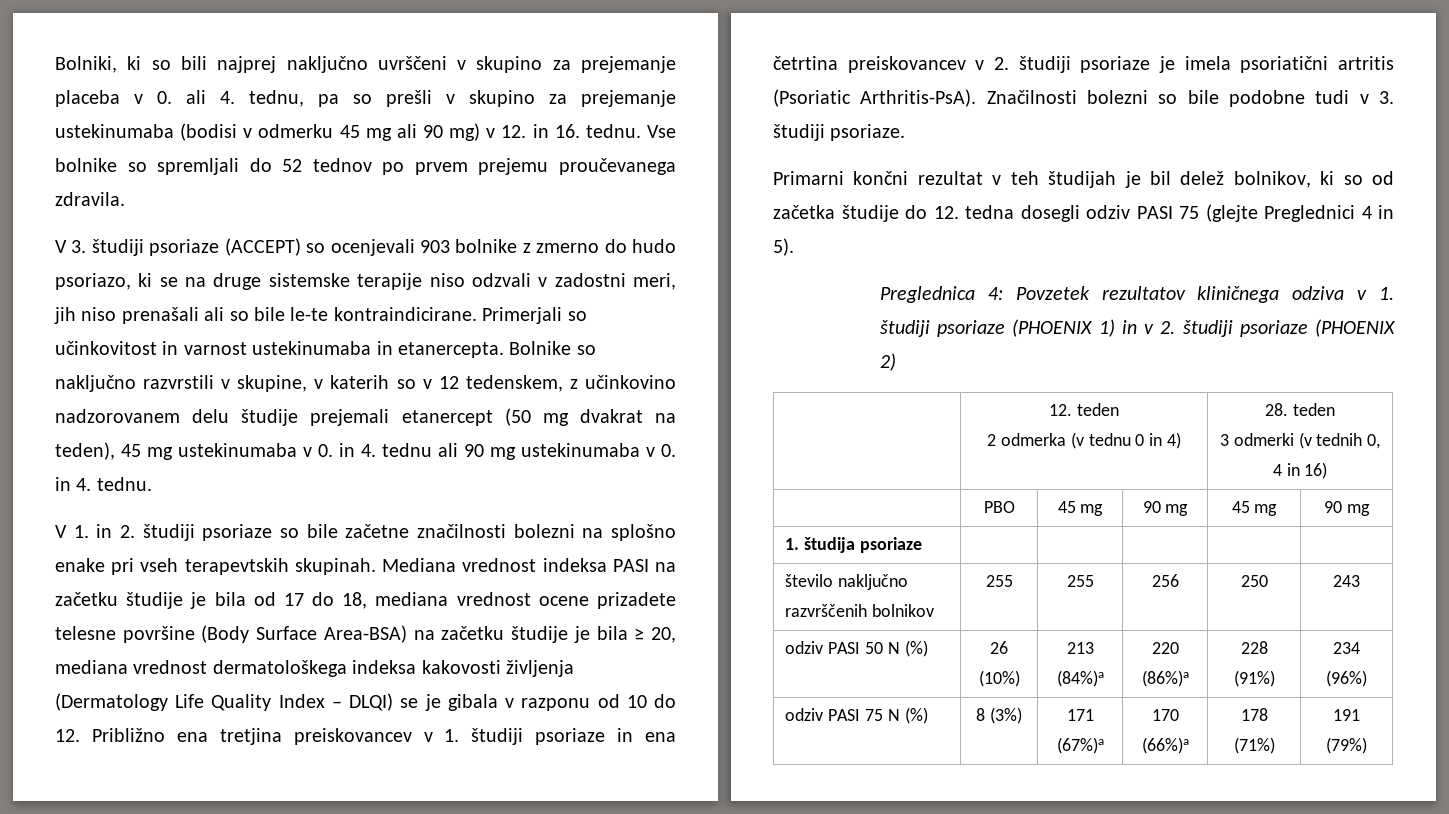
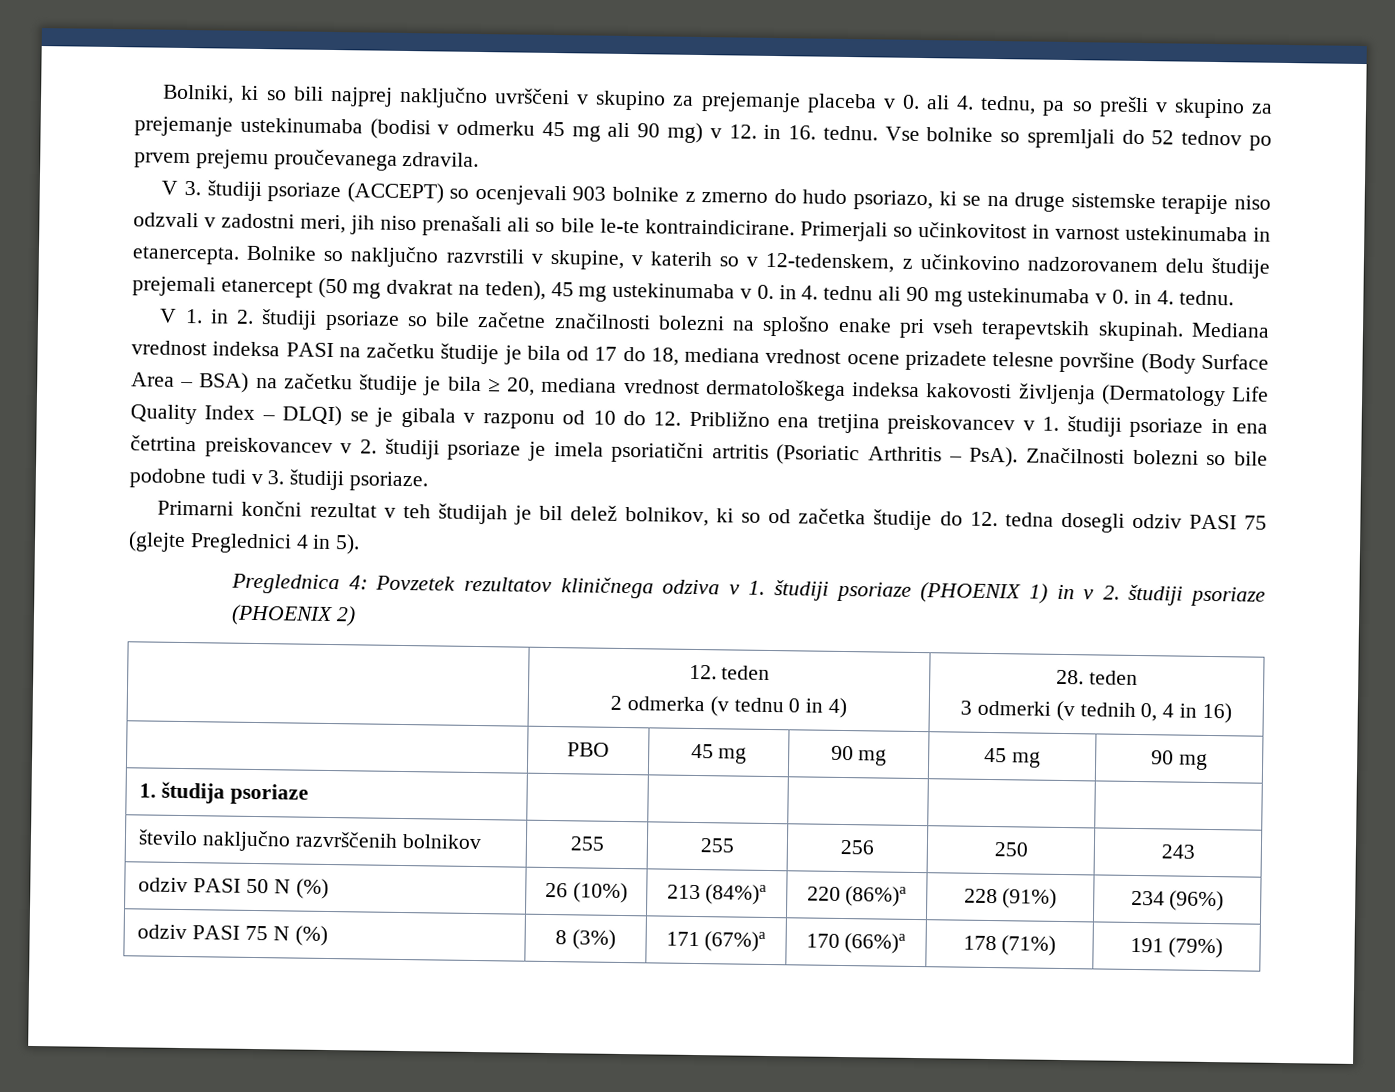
- Bolnike so naključno razvrstili v skupine, v katerih so v 12 tedenskem, z učinkovino nadzorovanem delu študije prejemali etanercept (50 mg dvakrat na teden), 45 mg ustekinumaba v 0. in 4. tednu ali 90 mg ustekinumaba v 0. in 4. tednu.
+ Bolnike so naključno razvrstili v skupine, v katerih so v 12-tedenskem, z učinkovino nadzorovanem delu študije prejemali etanercept (50 mg dvakrat na teden), 45 mg ustekinumaba v 0. in 4. tednu ali 90 mg ustekinumaba v 0. in 4. tednu.
- Mediana vrednost indeksa PASI na začetku študije je bila od 17 do 18, mediana vrednost ocene prizadete telesne površine (Body Surface Area-BSA) na začetku študije je bila ≥ 20, mediana vrednost dermatološkega indeksa kakovosti življenja (Dermatology Life Quality Index – DLQI) se je gibala v razponu od 10 do 12. Približno ena tretjina preiskovancev v 1. študiji psoriaze in ena četrtina preiskovancev v 2. študiji psoriaze je imela psoriatični artritis (Psoriatic Arthritis-PsA).
+ Mediana vrednost indeksa PASI na začetku študije je bila od 17 do 18, mediana vrednost ocene prizadete telesne površine (Body Surface Area – BSA) na začetku študije je bila ≥ 20, mediana vrednost dermatološkega indeksa kakovosti življenja (Dermatology Life Quality Index – DLQI) se je gibala v razponu od 10 do 12. Približno ena tretjina preiskovancev v 1. študiji psoriaze in ena četrtina preiskovancev v 2. študiji psoriaze je imela psoriatični artritis (Psoriatic Arthritis – PsA).

